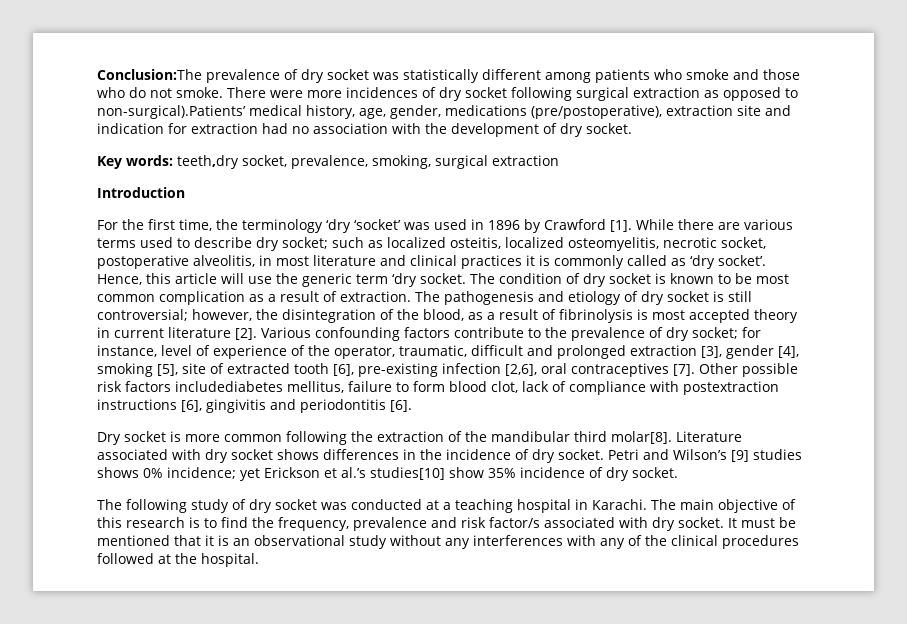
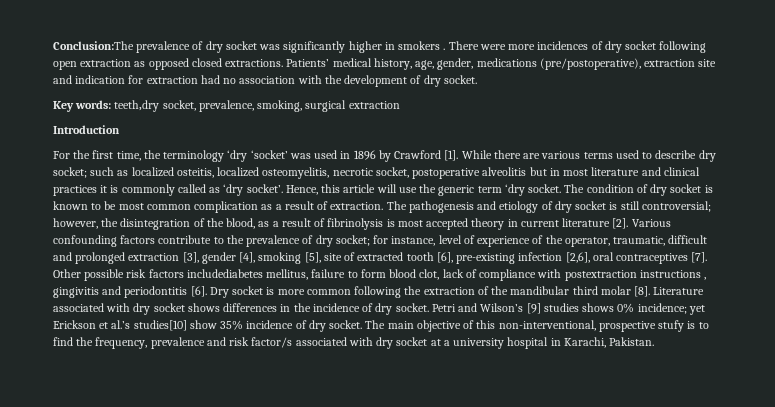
- Conclusion:The prevalence of dry socket was statistically different among patients who smoke and those who do not smoke.
+ Conclusion:The prevalence of dry socket was significantly higher in smokers .
- There were more incidences of dry socket following surgical extraction as opposed to non-surgical).Patients’ medical history, age, gender, medications (pre/postoperative), extraction site and indication for extraction had no association with the development of dry socket.
+ There were more incidences of dry socket following open extraction as opposed closed extractions. Patients’ medical history, age, gender, medications (pre/postoperative), extraction site and indication for extraction had no association with the development of dry socket.
- While there are various terms used to describe dry socket; such as localized osteitis, localized osteomyelitis, necrotic socket, postoperative alveolitis, in most literature and clinical practices it is commonly called as ‘dry socket’.
+ While there are various terms used to describe dry socket; such as localized osteitis, localized osteomyelitis, necrotic socket, postoperative alveolitis but in most literature and clinical practices it is commonly called as ‘dry socket’.
- Other possible risk factors includediabetes mellitus, failure to form blood clot, lack of compliance with postextraction instructions [6], gingivitis and periodontitis [6].
- Dry socket is more common following the extraction of the mandibular third molar[8].
+ Other possible risk factors includediabetes mellitus, failure to form blood clot, lack of compliance with postextraction instructions , gingivitis and periodontitis [6]. Dry socket is more common following the extraction of the mandibular third molar [8].
- Petri and Wilson’s [9] studies shows 0% incidence; yet Erickson et al.’s studies[10] show 35% incidence of dry socket.
- The following study of dry socket was conducted at a teaching hospital in Karachi. The main objective of this research is to find the frequency, prevalence and risk factor/s associated with dry socket. It must be mentioned that it is an observational study without any interferences with any of the clinical procedures followed at the hospital.
+ Petri and Wilson’s [9] studies shows 0% incidence; yet Erickson et al.’s studies[10] show 35% incidence of dry socket. The main objective of this non-interventional, prospective stufy is to find the frequency, prevalence and risk factor/s associated with dry socket at a university hospital in Karachi, Pakistan.

